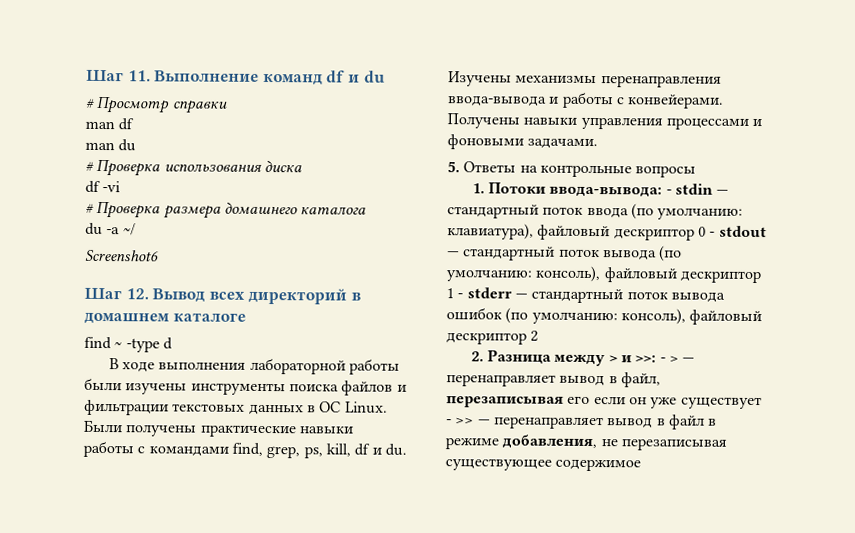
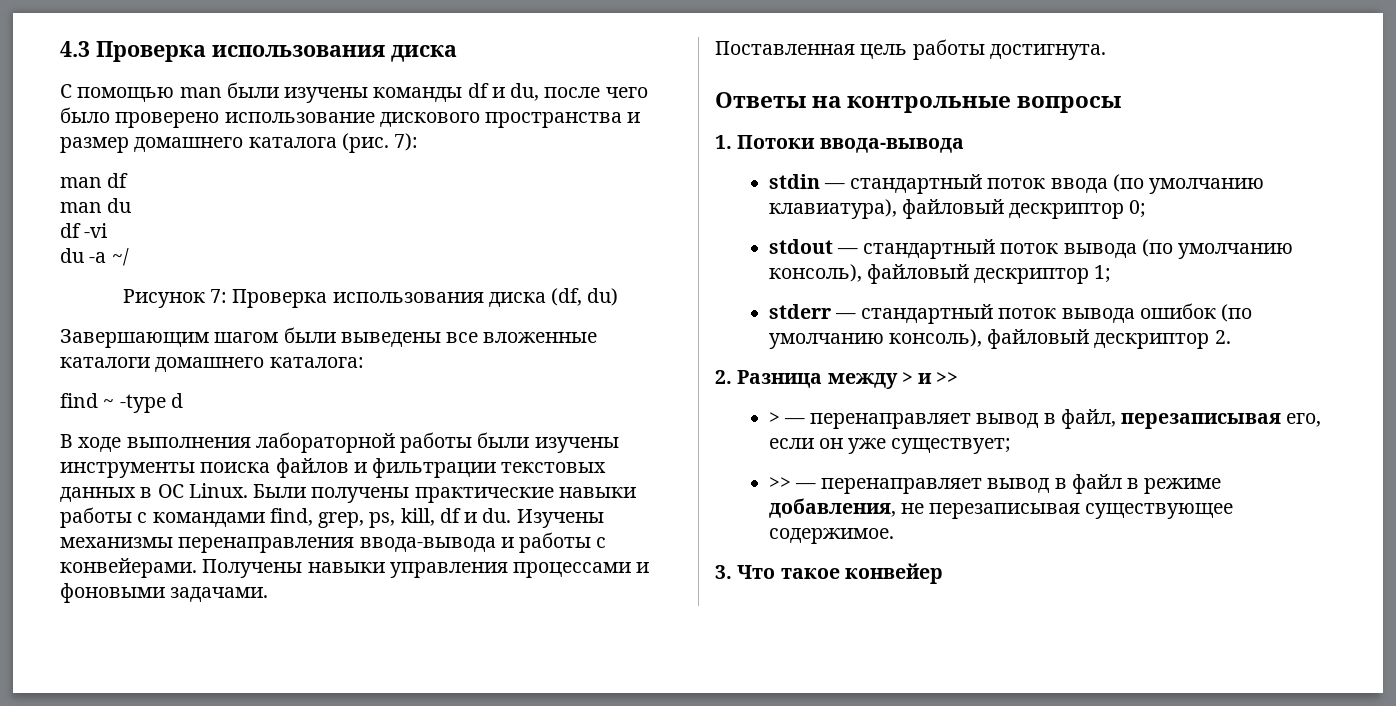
- Шаг 11. Выполнение команд df и du
- # Просмотр справки
+ 4.3 Проверка использования диска
+ С помощью man были изучены команды df и du, после чего было проверено использование дискового пространства и размер домашнего каталога (рис. 7):
  man df
  man du
- # Проверка использования диска
  df -vi
- # Проверка размера домашнего каталога
  du -a ~/
- Screenshot6
- Шаг 12. Вывод всех директорий в домашнем каталоге
+ Рисунок 7: Проверка использования диска (df, du)
+ Завершающим шагом были выведены все вложенные каталоги домашнего каталога:
- 5. Ответы на контрольные вопросы
+ Поставленная цель работы достигнута.
+ Ответы на контрольные вопросы
- 1. Потоки ввода-вывода: - stdin — стандартный поток ввода (по умолчанию: клавиатура), файловый дескриптор 0 - stdout — стандартный поток вывода (по умолчанию: консоль), файловый дескриптор 1 - stderr — стандартный поток вывода ошибок (по умолчанию: консоль), файловый дескриптор 2
+ 1. Потоки ввода-вывода
+ stdin — стандартный поток ввода (по умолчанию клавиатура), файловый дескриптор 0;
+ stdout — стандартный поток вывода (по умолчанию консоль), файловый дескриптор 1;
+ stderr — стандартный поток вывода ошибок (по умолчанию консоль), файловый дескриптор 2.
- 2. Разница между > и >>: - > — перенаправляет вывод в файл, перезаписывая его если он уже существует - >> — перенаправляет вывод в файл в режиме добавления, не перезаписывая существующее содержимое
+ 2. Разница между > и >>
+ > — перенаправляет вывод в файл, перезаписывая его, если он уже существует;
+ >> — перенаправляет вывод в файл в режиме добавления, не перезаписывая существующее содержимое.
+ 3. Что такое конвейер

